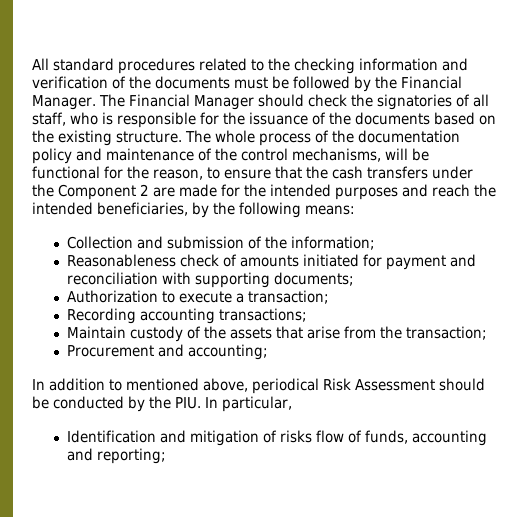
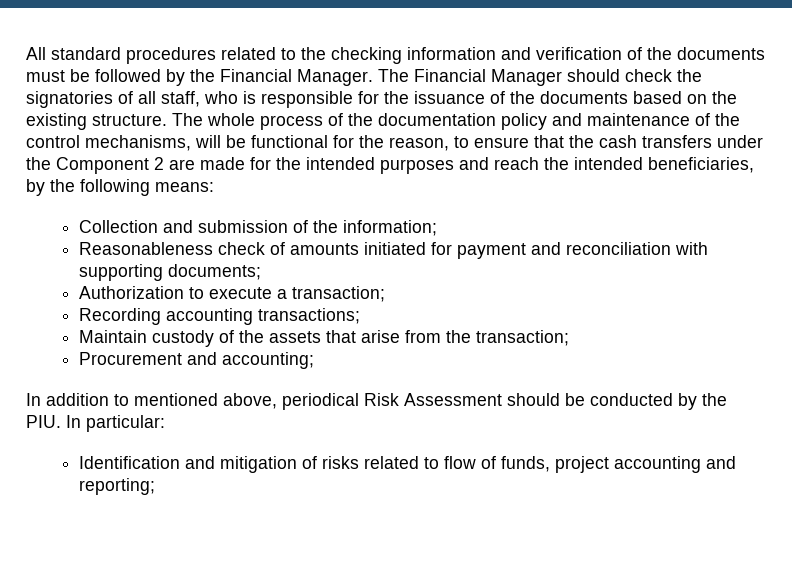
- In addition to mentioned above, periodical Risk Assessment should be conducted by the PIU. In particular,
+ In addition to mentioned above, periodical Risk Assessment should be conducted by the PIU. In particular:
- Identification and mitigation of risks flow of funds, accounting and reporting;
+ Identification and mitigation of risks related to flow of funds, project accounting and reporting;

